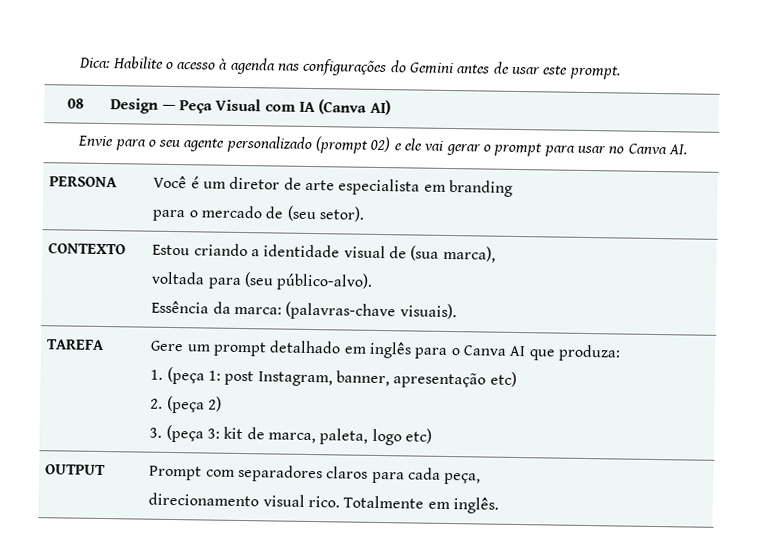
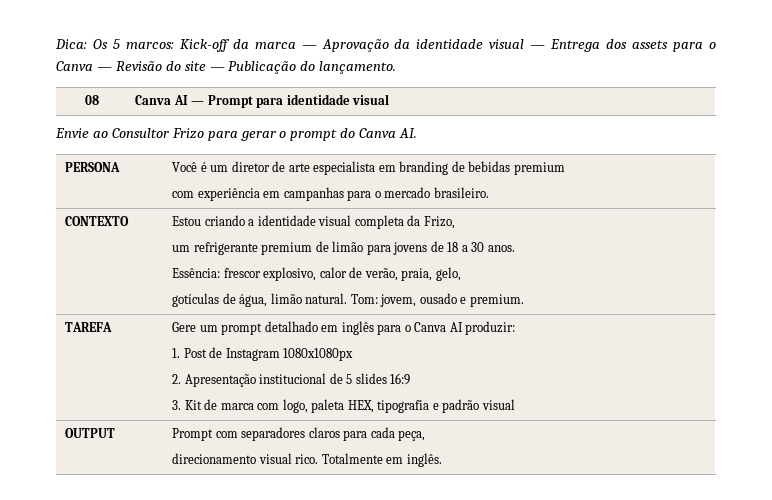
- Dica: Habilite o acesso à agenda nas configurações do Gemini antes de usar este prompt.
- 08 | Design — Peça Visual com IA (Canva AI)
- Envie para o seu agente personalizado (prompt 02) e ele vai gerar o prompt para usar no Canva AI.
+ Dica: Os 5 marcos: Kick-off da marca — Aprovação da identidade visual — Entrega dos assets para o Canva — Revisão do site — Publicação do lançamento.
+ 08 | Canva AI — Prompt para identidade visual
+ Envie ao Consultor Frizo para gerar o prompt do Canva AI.
- PERSONA | Você é um diretor de arte especialista em branding
- para o mercado de (seu setor).
+ PERSONA | Você é um diretor de arte especialista em branding de bebidas premium
+ com experiência em campanhas para o mercado brasileiro.
- CONTEXTO | Estou criando a identidade visual de (sua marca),
- voltada para (seu público-alvo).
- Essência da marca: (palavras-chave visuais).
+ CONTEXTO | Estou criando a identidade visual completa da Frizo,
+ um refrigerante premium de limão para jovens de 18 a 30 anos.
+ Essência: frescor explosivo, calor de verão, praia, gelo,
+ gotículas de água, limão natural. Tom: jovem, ousado e premium.
- TAREFA | Gere um prompt detalhado em inglês para o Canva AI que produza:
- 1. (peça 1: post Instagram, banner, apresentação etc)
- 2. (peça 2)
- 3. (peça 3: kit de marca, paleta, logo etc)
+ TAREFA | Gere um prompt detalhado em inglês para o Canva AI produzir:
+ 1. Post de Instagram 1080x1080px
+ 2. Apresentação institucional de 5 slides 16:9
+ 3. Kit de marca com logo, paleta HEX, tipografia e padrão visual

